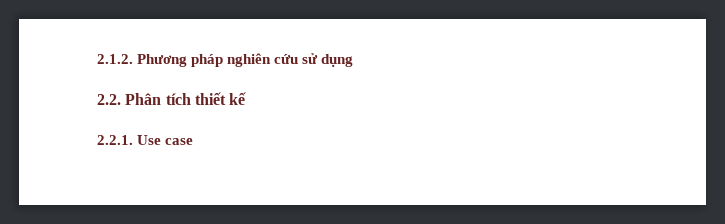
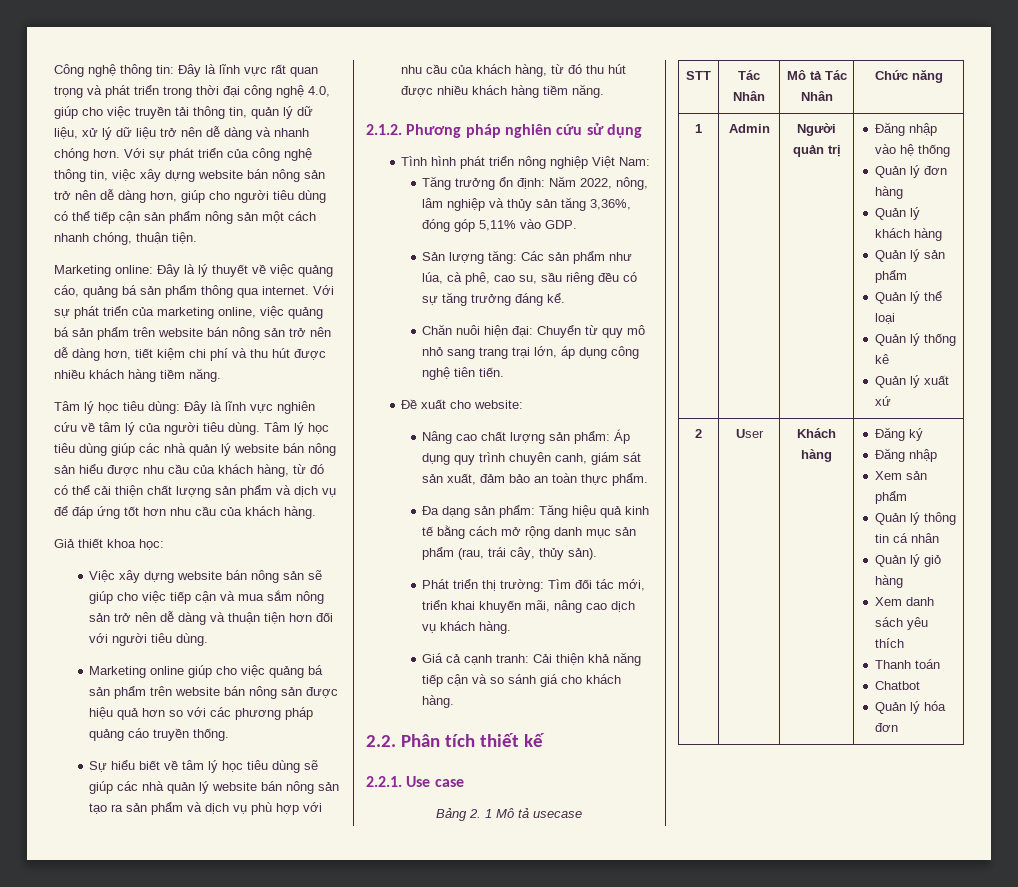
+ Công nghệ thông tin: Đây là lĩnh vực rất quan trọng và phát triển trong thời đại công nghệ 4.0, giúp cho việc truyền tải thông tin, quản lý dữ liệu, xử lý dữ liệu trở nên dễ dàng và nhanh chóng hơn. Với sự phát triển của công nghệ thông tin, việc xây dựng website bán nông sản trở nên dễ dàng hơn, giúp cho người tiêu dùng có thể tiếp cận sản phẩm nông sản một cách nhanh chóng, thuận tiện.
+ Marketing online: Đây là lý thuyết về việc quảng cáo, quảng bá sản phẩm thông qua internet. Với sự phát triển của marketing online, việc quảng bá sản phẩm trên website bán nông sản trở nên dễ dàng hơn, tiết kiệm chi phí và thu hút được nhiều khách hàng tiềm năng.
+ Tâm lý học tiêu dùng: Đây là lĩnh vực nghiên cứu về tâm lý của người tiêu dùng. Tâm lý học tiêu dùng giúp các nhà quản lý website bán nông sản hiểu được nhu cầu của khách hàng, từ đó có thể cải thiện chất lượng sản phẩm và dịch vụ để đáp ứng tốt hơn nhu cầu của khách hàng.
+ Giả thiết khoa học:
+ Việc xây dựng website bán nông sản sẽ giúp cho việc tiếp cận và mua sắm nông sản trở nên dễ dàng và thuận tiện hơn đối với người tiêu dùng.
+ Marketing online giúp cho việc quảng bá sản phẩm trên website bán nông sản được hiệu quả hơn so với các phương pháp quảng cáo truyền thống.
+ Sự hiểu biết về tâm lý học tiêu dùng sẽ giúp các nhà quản lý website bán nông sản tạo ra sản phẩm và dịch vụ phù hợp với nhu cầu của khách hàng, từ đó thu hút được nhiều khách hàng tiềm năng.
+ Tình hình phát triển nông nghiệp Việt Nam:
+ Tăng trưởng ổn định: Năm 2022, nông, lâm nghiệp và thủy sản tăng 3,36%, đóng góp 5,11% vào GDP.
+ Sản lượng tăng: Các sản phẩm như lúa, cà phê, cao su, sầu riêng đều có sự tăng trưởng đáng kể.
+ Chăn nuôi hiện đại: Chuyển từ quy mô nhỏ sang trang trại lớn, áp dụng công nghệ tiên tiến.
+ Đề xuất cho website:
+ Nâng cao chất lượng sản phẩm: Áp dụng quy trình chuyên canh, giám sát sản xuất, đảm bảo an toàn thực phẩm.
+ Đa dạng sản phẩm: Tăng hiệu quả kinh tế bằng cách mở rộng danh mục sản phẩm (rau, trái cây, thủy sản).
+ Phát triển thị trường: Tìm đối tác mới, triển khai khuyến mãi, nâng cao dịch vụ khách hàng.
+ Giá cả cạnh tranh: Cải thiện khả năng tiếp cận và so sánh giá cho khách hàng.
+ Bảng 2. 1 Mô tả usecase
+ STT | Tác Nhân | Mô tả Tác Nhân | Chức năng
+ 1 | Admin | Người quản trị | Đăng nhập vào hệ thống
+ Quản lý đơn hàng
+ Quản lý khách hàng
+ Quản lý sản phẩm
+ Quản lý thể loại
+ Quản lý thống kê
+ Quản lý xuất xứ
+ 2 | User | Khách hàng | Đăng ký
+ Đăng nhập
+ Xem sản phẩm
+ Quản lý thông tin cá nhân
+ Quản lý giỏ hàng
+ Xem danh sách yêu thích
+ Thanh toán
+ Chatbot
+ Quản lý hóa đơn

